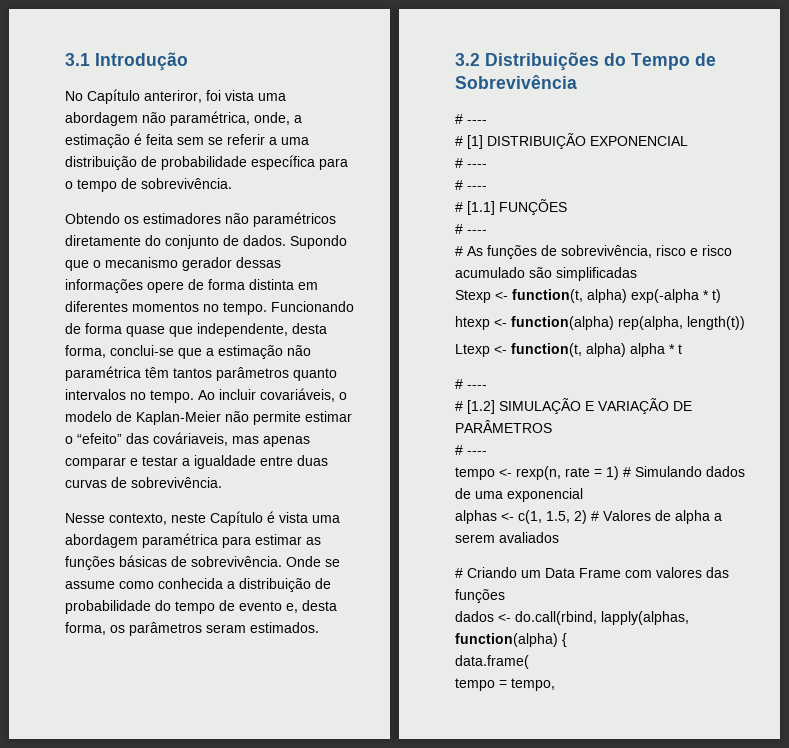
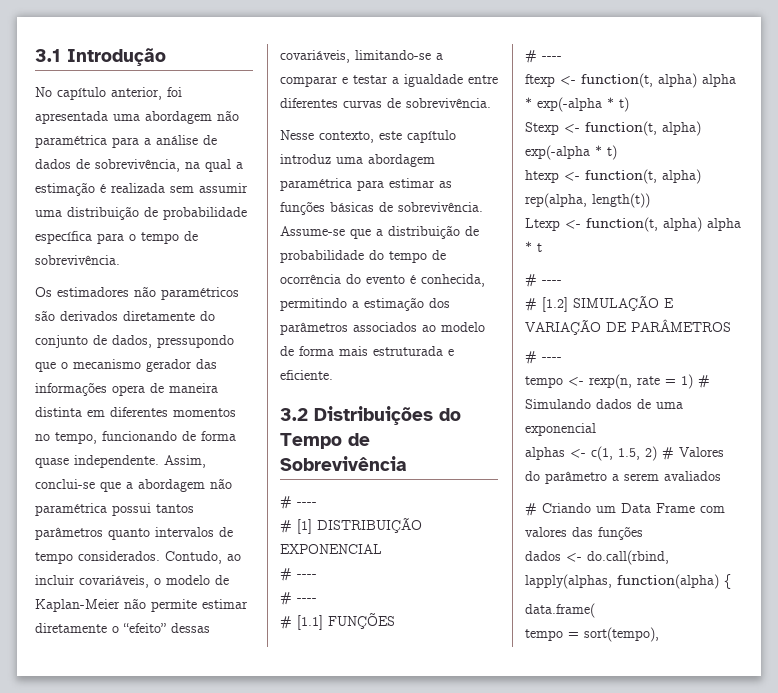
- No Capítulo anteriror, foi vista uma abordagem não paramétrica, onde, a estimação é feita sem se referir a uma distribuição de probabilidade específica para o tempo de sobrevivência.
+ No capítulo anterior, foi apresentada uma abordagem não paramétrica para a análise de dados de sobrevivência, na qual a estimação é realizada sem assumir uma distribuição de probabilidade específica para o tempo de sobrevivência.
- Obtendo os estimadores não paramétricos diretamente do conjunto de dados. Supondo que o mecanismo gerador dessas informações opere de forma distinta em diferentes momentos no tempo. Funcionando de forma quase que independente, desta forma, conclui-se que a estimação não paramétrica têm tantos parâmetros quanto intervalos no tempo. Ao incluir covariáveis, o modelo de Kaplan-Meier não permite estimar o “efeito” das cováriaveis, mas apenas comparar e testar a igualdade entre duas curvas de sobrevivência.
+ Os estimadores não paramétricos são derivados diretamente do conjunto de dados, pressupondo que o mecanismo gerador das informações opera de maneira distinta em diferentes momentos no tempo, funcionando de forma quase independente. Assim, conclui-se que a abordagem não paramétrica possui tantos parâmetros quanto intervalos de tempo considerados. Contudo, ao incluir covariáveis, o modelo de Kaplan-Meier não permite estimar diretamente o “efeito” dessas covariáveis, limitando-se a comparar e testar a igualdade entre diferentes curvas de sobrevivência.
- Nesse contexto, neste Capítulo é vista uma abordagem paramétrica para estimar as funções básicas de sobrevivência.
+ Nesse contexto, este capítulo introduz uma abordagem paramétrica para estimar as funções básicas de sobrevivência.
- Onde se assume como conhecida a distribuição de probabilidade do tempo de evento e, desta forma, os parâmetros seram estimados.
+ Assume-se que a distribuição de probabilidade do tempo de ocorrência do evento é conhecida, permitindo a estimação dos parâmetros associados ao modelo de forma mais estruturada e eficiente.
- # As funções de sobrevivência, risco e risco acumulado são simplificadas
+ ftexp <- function(t, alpha) alpha * exp(-alpha * t)
- htexp <- function(alpha) rep(alpha, length(t))
+ htexp <- function(t, alpha) rep(alpha, length(t))
- alphas <- c(1, 1.5, 2) # Valores de alpha a serem avaliados
+ alphas <- c(1, 1.5, 2) # Valores do parâmetro a serem avaliados
- tempo = tempo,
+ tempo = sort(tempo),

